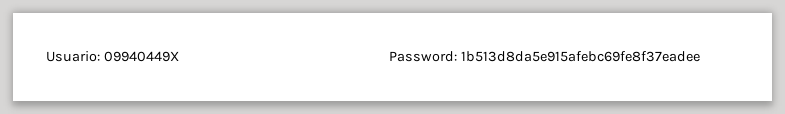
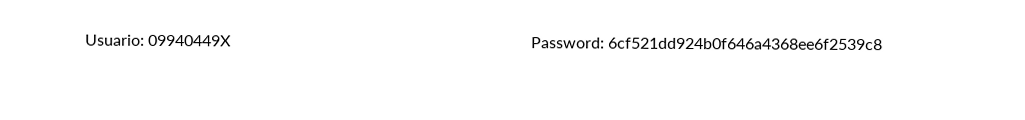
- Password: 1b513d8da5e915afebc69fe8f37eadee
+ Password: 6cf521dd924b0f646a4368ee6f2539c8

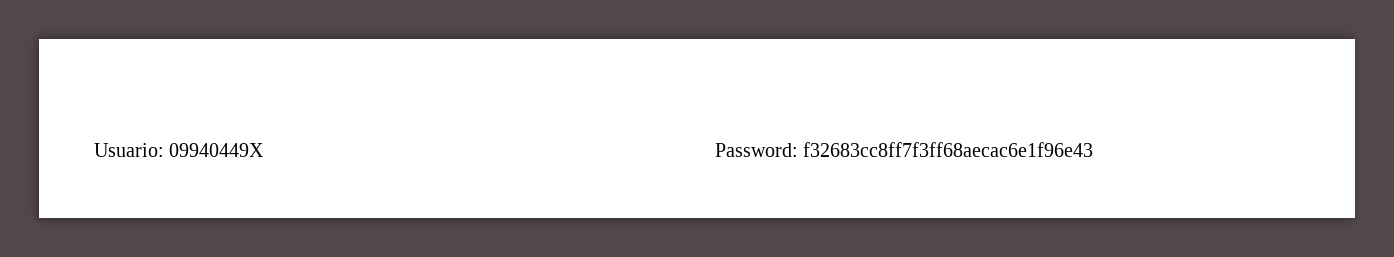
- Password: 6cf521dd924b0f646a4368ee6f2539c8
+ Password: f32683cc8ff7f3ff68aecac6e1f96e43

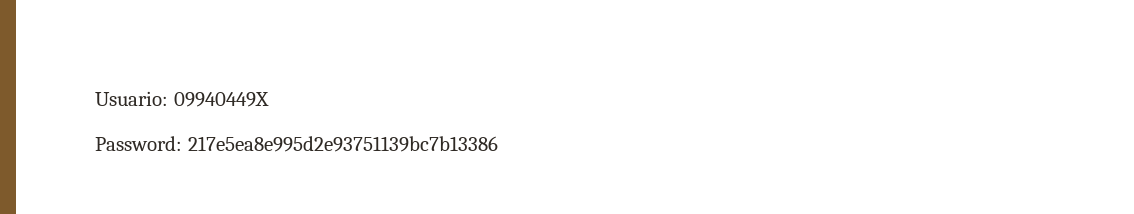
- Password: f32683cc8ff7f3ff68aecac6e1f96e43
+ Password: 217e5ea8e995d2e93751139bc7b13386

